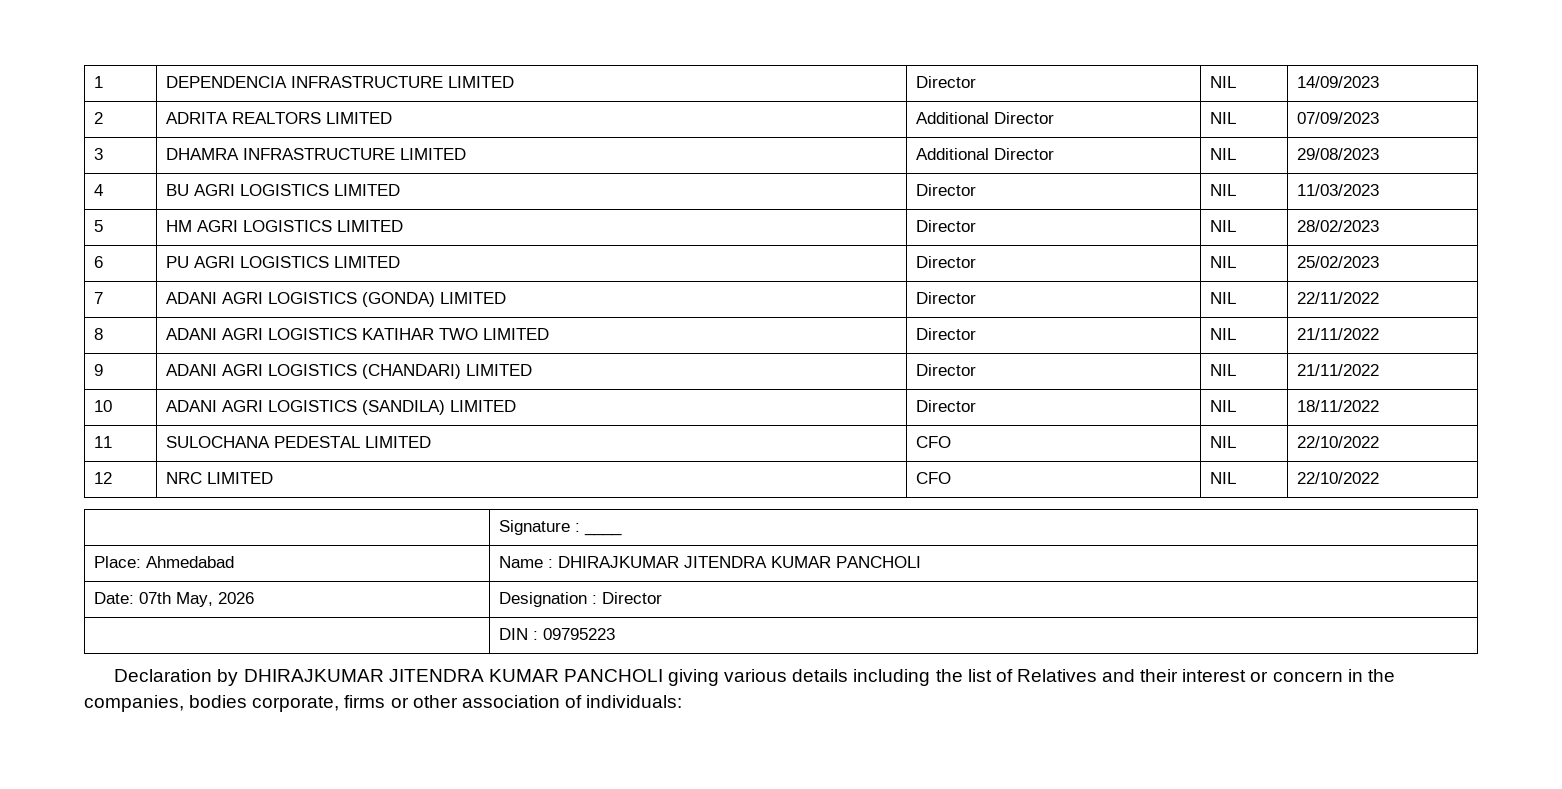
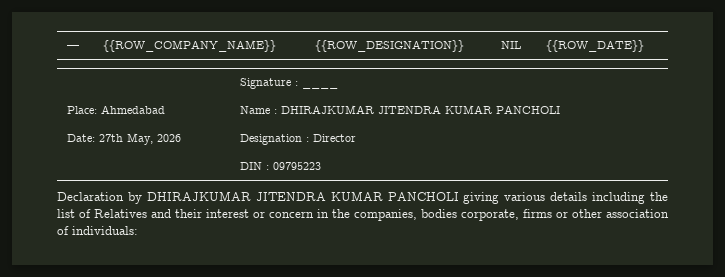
- 1 | DEPENDENCIA INFRASTRUCTURE LIMITED | Director | NIL | 14/09/2023
- 2 | ADRITA REALTORS LIMITED | Additional Director | NIL | 07/09/2023
- 3 | DHAMRA INFRASTRUCTURE LIMITED | Additional Director | NIL | 29/08/2023
- 4 | BU AGRI LOGISTICS LIMITED | Director | NIL | 11/03/2023
- 5 | HM AGRI LOGISTICS LIMITED | Director | NIL | 28/02/2023
- 6 | PU AGRI LOGISTICS LIMITED | Director | NIL | 25/02/2023
- 7 | ADANI AGRI LOGISTICS (GONDA) LIMITED | Director | NIL | 22/11/2022
- 8 | ADANI AGRI LOGISTICS KATIHAR TWO LIMITED | Director | NIL | 21/11/2022
- 9 | ADANI AGRI LOGISTICS (CHANDARI) LIMITED | Director | NIL | 21/11/2022
- 10 | ADANI AGRI LOGISTICS (SANDILA) LIMITED | Director | NIL | 18/11/2022
- 11 | SULOCHANA PEDESTAL LIMITED | CFO | NIL | 22/10/2022
- 12 | NRC LIMITED | CFO | NIL | 22/10/2022
+ — | {{ROW_COMPANY_NAME}} | {{ROW_DESIGNATION}} | NIL | {{ROW_DATE}}
- Date: 07th May, 2026 | Designation : Director
+ Date: 27th May, 2026 | Designation : Director

